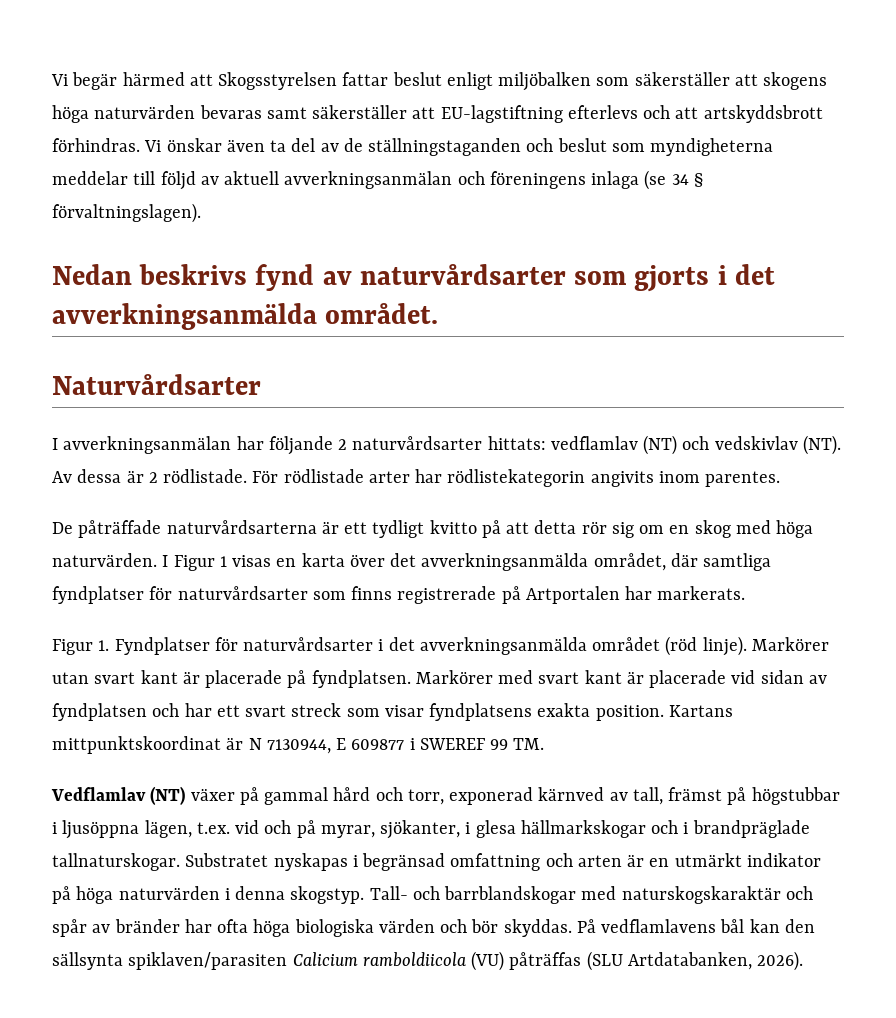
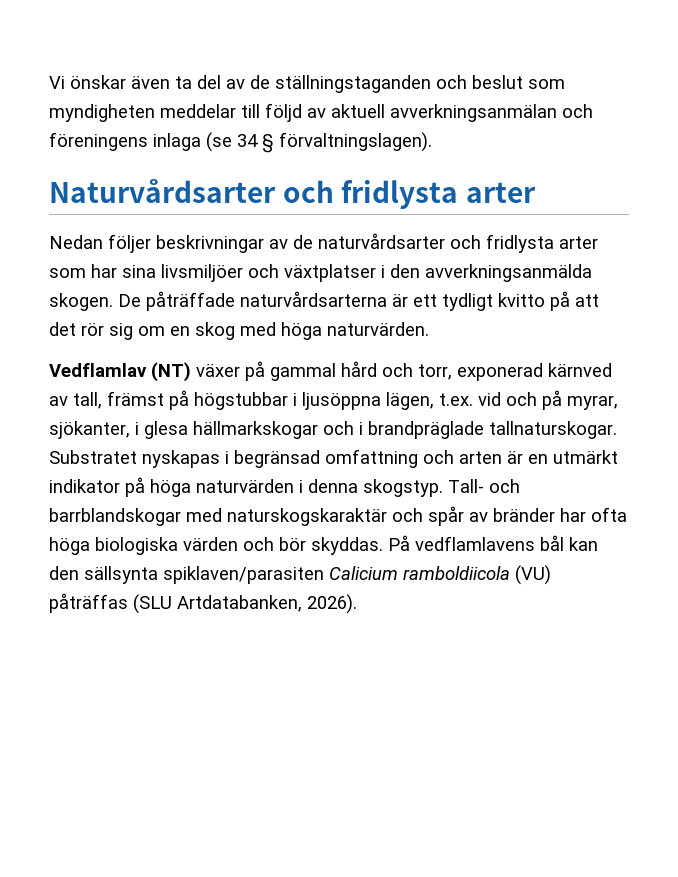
- Vi begär härmed att Skogsstyrelsen fattar beslut enligt miljöbalken som säkerställer att skogens höga naturvärden bevaras samt säkerställer att EU-lagstiftning efterlevs och att artskyddsbrott förhindras. Vi önskar även ta del av de ställningstaganden och beslut som myndigheterna meddelar till följd av aktuell avverkningsanmälan och föreningens inlaga (se 34 § förvaltningslagen).
+ Vi önskar även ta del av de ställningstaganden och beslut som myndigheten meddelar till följd av aktuell avverkningsanmälan och föreningens inlaga (se 34 § förvaltningslagen).
- Nedan beskrivs fynd av naturvårdsarter som gjorts i det avverkningsanmälda området.
- Naturvårdsarter
- I avverkningsanmälan har följande 2 naturvårdsarter hittats: vedflamlav (NT) och vedskivlav (NT). Av dessa är 2 rödlistade. För rödlistade arter har rödlistekategorin angivits inom parentes.
- De påträffade naturvårdsarterna är ett tydligt kvitto på att detta rör sig om en skog med höga naturvärden. I Figur 1 visas en karta över det avverkningsanmälda området, där samtliga fyndplatser för naturvårdsarter som finns registrerade på Artportalen har markerats.
- Figur 1. Fyndplatser för naturvårdsarter i det avverkningsanmälda området (röd linje). Markörer utan svart kant är placerade på fyndplatsen. Markörer med svart kant är placerade vid sidan av fyndplatsen och har ett svart streck som visar fyndplatsens exakta position. Kartans mittpunktskoordinat är N 7130944, E 609877 i SWEREF 99 TM.
+ Naturvårdsarter och fridlysta arter
+ Nedan följer beskrivningar av de naturvårdsarter och fridlysta arter som har sina livsmiljöer och växtplatser i den avverkningsanmälda skogen. De påträffade naturvårdsarterna är ett tydligt kvitto på att det rör sig om en skog med höga naturvärden.

